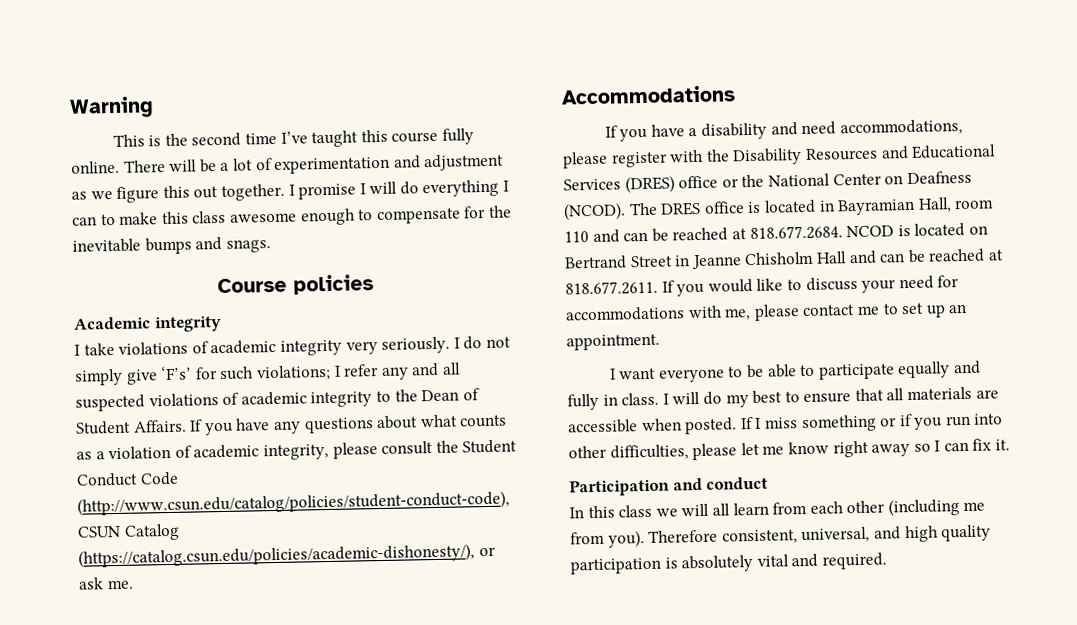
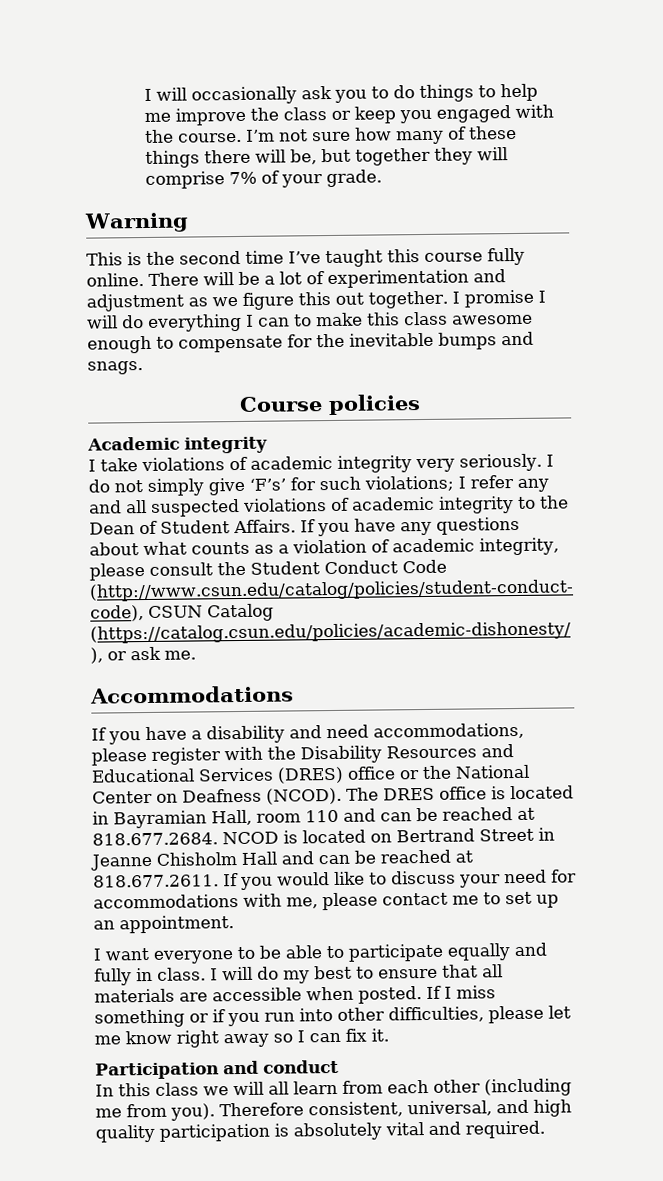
+ I will occasionally ask you to do things to help me improve the class or keep you engaged with the course. I’m not sure how many of these things there will be, but together they will comprise 7% of your grade.

